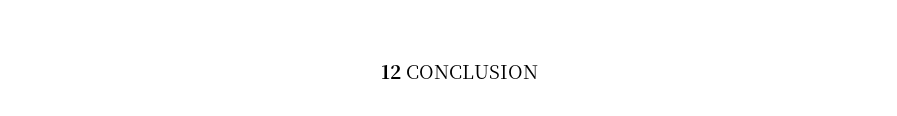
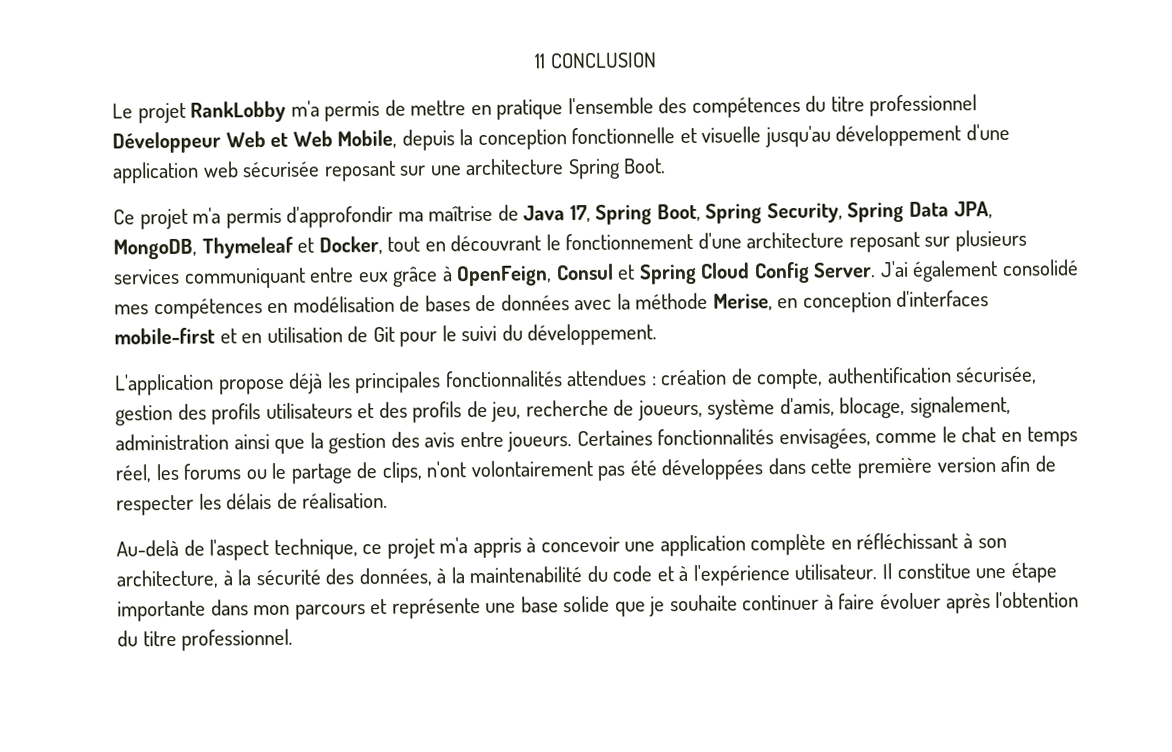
- 12 CONCLUSION
+ 11 CONCLUSION
+ Le projet RankLobby m'a permis de mettre en pratique l'ensemble des compétences du titre professionnel Développeur Web et Web Mobile, depuis la conception fonctionnelle et visuelle jusqu'au développement d'une application web sécurisée reposant sur une architecture Spring Boot.
+ Ce projet m'a permis d'approfondir ma maîtrise de Java 17, Spring Boot, Spring Security, Spring Data JPA, MongoDB, Thymeleaf et Docker, tout en découvrant le fonctionnement d'une architecture reposant sur plusieurs services communiquant entre eux grâce à OpenFeign, Consul et Spring Cloud Config Server. J'ai également consolidé mes compétences en modélisation de bases de données avec la méthode Merise, en conception d'interfaces mobile-first et en utilisation de Git pour le suivi du développement.
+ L'application propose déjà les principales fonctionnalités attendues : création de compte, authentification sécurisée, gestion des profils utilisateurs et des profils de jeu, recherche de joueurs, système d'amis, blocage, signalement, administration ainsi que la gestion des avis entre joueurs. Certaines fonctionnalités envisagées, comme le chat en temps réel, les forums ou le partage de clips, n'ont volontairement pas été développées dans cette première version afin de respecter les délais de réalisation.
+ Au-delà de l'aspect technique, ce projet m'a appris à concevoir une application complète en réfléchissant à son architecture, à la sécurité des données, à la maintenabilité du code et à l'expérience utilisateur. Il constitue une étape importante dans mon parcours et représente une base solide que je souhaite continuer à faire évoluer après l'obtention du titre professionnel.

